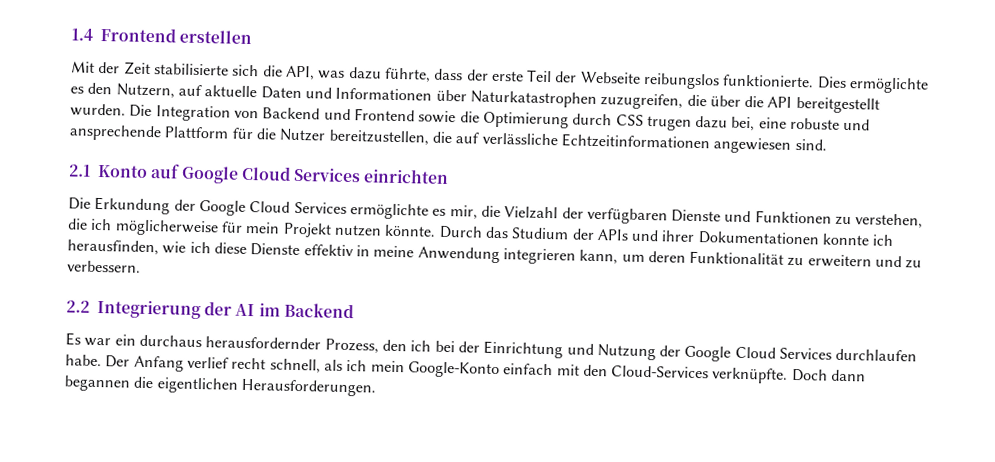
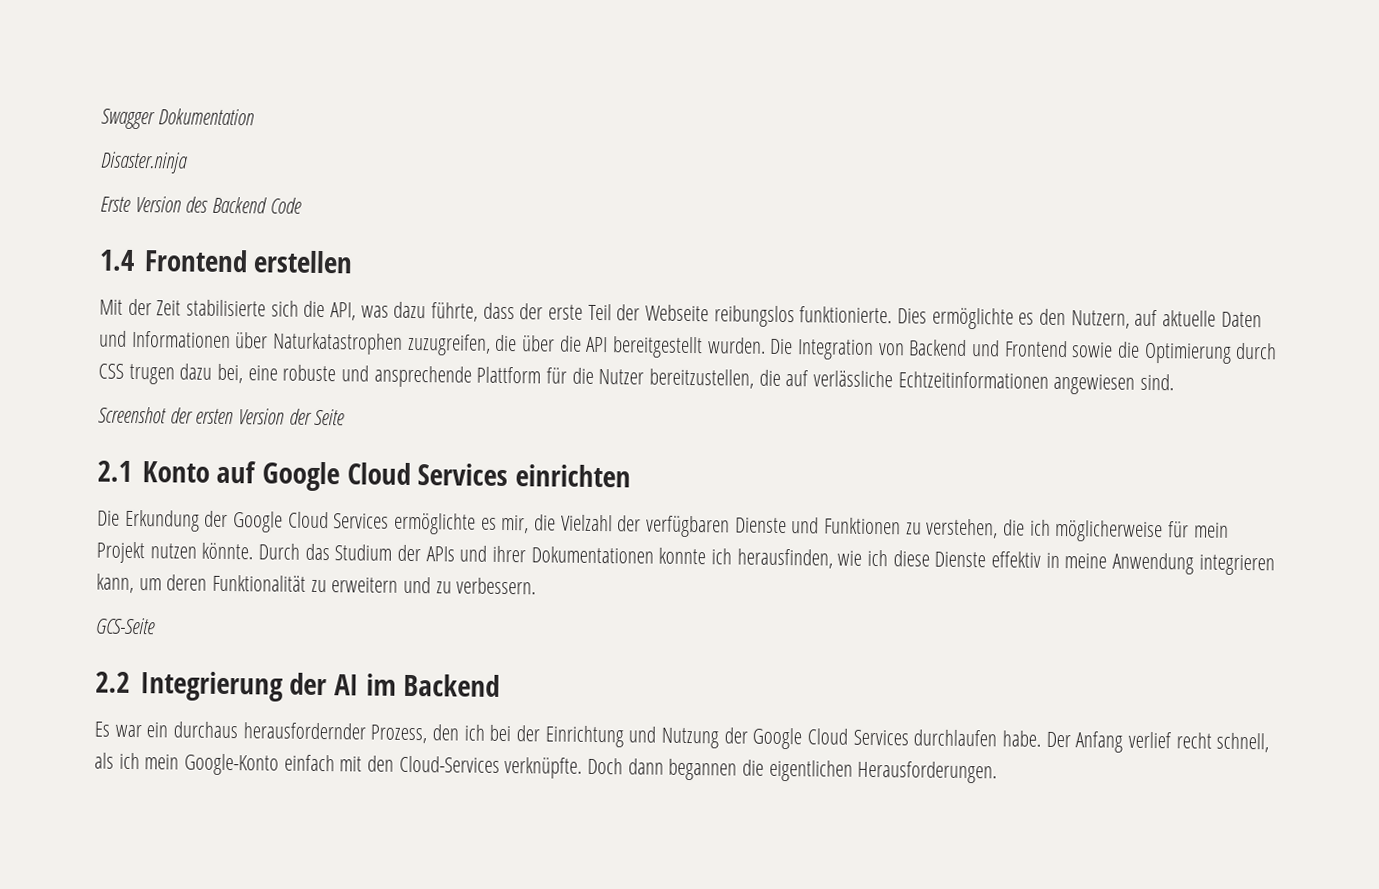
+ Swagger Dokumentation
+ Disaster.ninja
+ Erste Version des Backend Code
+ Screenshot der ersten Version der Seite
+ GCS-Seite

